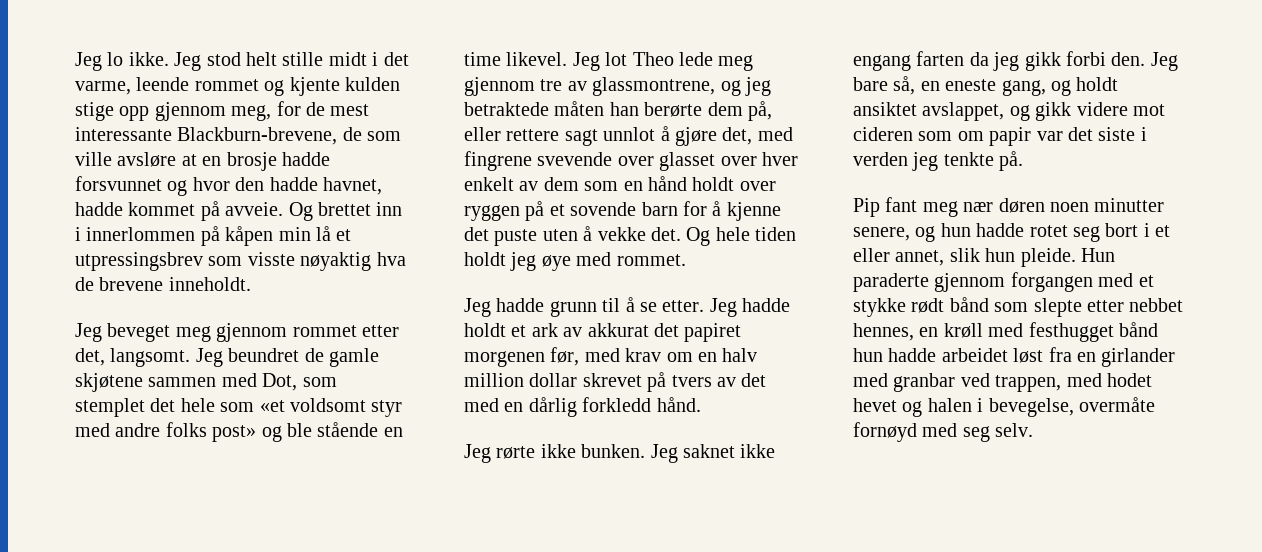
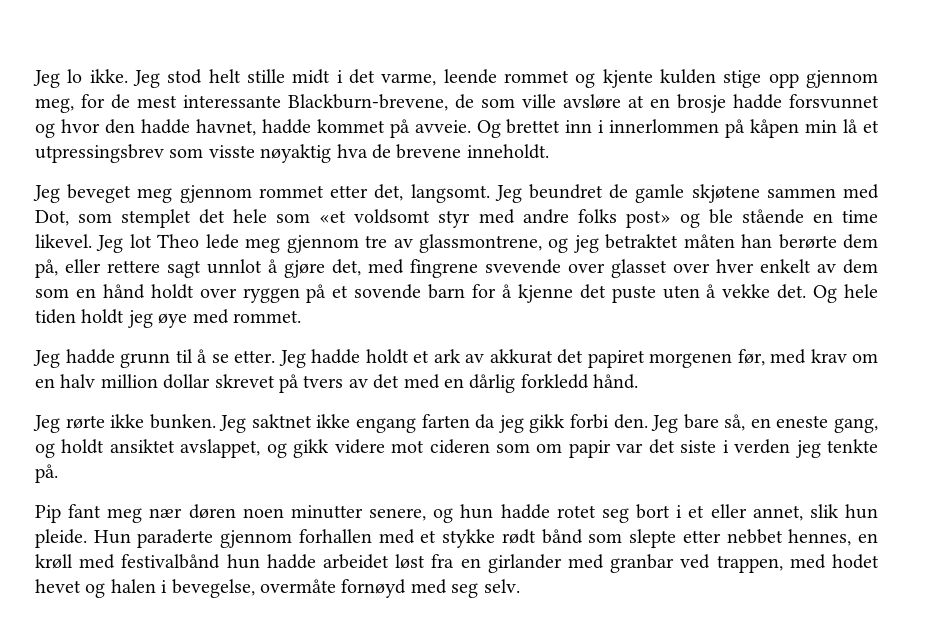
- Jeg lot Theo lede meg gjennom tre av glassmontrene, og jeg betraktede måten han berørte dem på, eller rettere sagt unnlot å gjøre det, med fingrene svevende over glasset over hver enkelt av dem som en hånd holdt over ryggen på et sovende barn for å kjenne det puste uten å vekke det.
+ Jeg lot Theo lede meg gjennom tre av glassmontrene, og jeg betraktet måten han berørte dem på, eller rettere sagt unnlot å gjøre det, med fingrene svevende over glasset over hver enkelt av dem som en hånd holdt over ryggen på et sovende barn for å kjenne det puste uten å vekke det.
- Jeg saknet ikke engang farten da jeg gikk forbi den.
+ Jeg saktnet ikke engang farten da jeg gikk forbi den.
- Hun paraderte gjennom forgangen med et stykke rødt bånd som slepte etter nebbet hennes, en krøll med festhugget bånd hun hadde arbeidet løst fra en girlander med granbar ved trappen, med hodet hevet og halen i bevegelse, overmåte fornøyd med seg selv.
+ Hun paraderte gjennom forhallen med et stykke rødt bånd som slepte etter nebbet hennes, en krøll med festivalbånd hun hadde arbeidet løst fra en girlander med granbar ved trappen, med hodet hevet og halen i bevegelse, overmåte fornøyd med seg selv.

